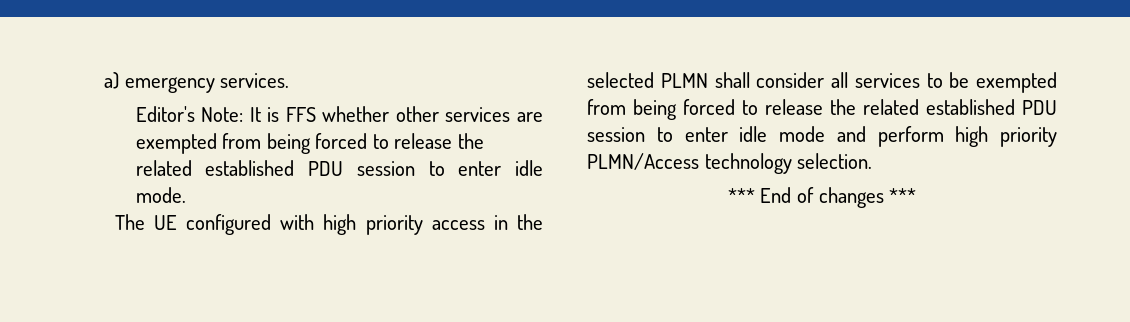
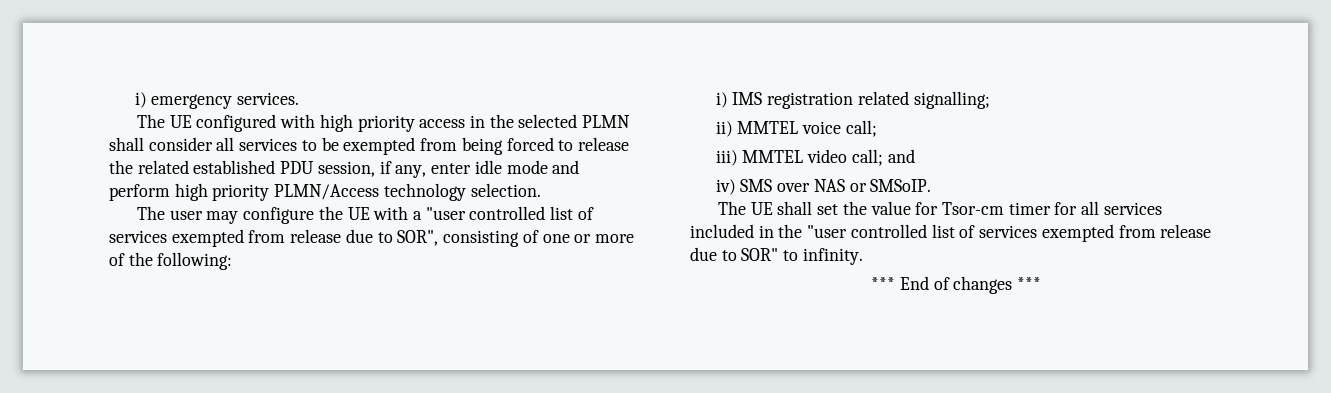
- a) emergency services.
+ i) emergency services.
- Editor's Note: It is FFS whether other services are exempted from being forced to release the related established PDU session to enter idle mode.
- The UE configured with high priority access in the selected PLMN shall consider all services to be exempted from being forced to release the related established PDU session to enter idle mode and perform high priority PLMN/Access technology selection.
+ The UE configured with high priority access in the selected PLMN shall consider all services to be exempted from being forced to release the related established PDU session, if any, enter idle mode and perform high priority PLMN/Access technology selection.
+ The user may configure the UE with a "user controlled list of services exempted from release due to SOR", consisting of one or more of the following:
+ i) IMS registration related signalling;
+ ii) MMTEL voice call;
+ iii) MMTEL video call; and
+ iv) SMS over NAS or SMSoIP.
+ The UE shall set the value for Tsor-cm timer for all services included in the "user controlled list of services exempted from release due to SOR" to infinity.

